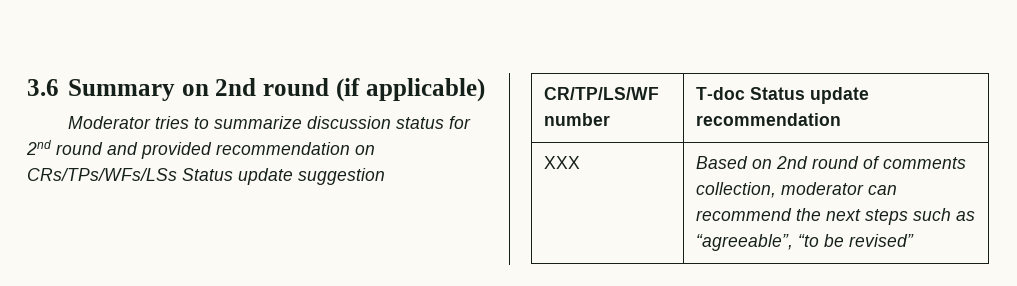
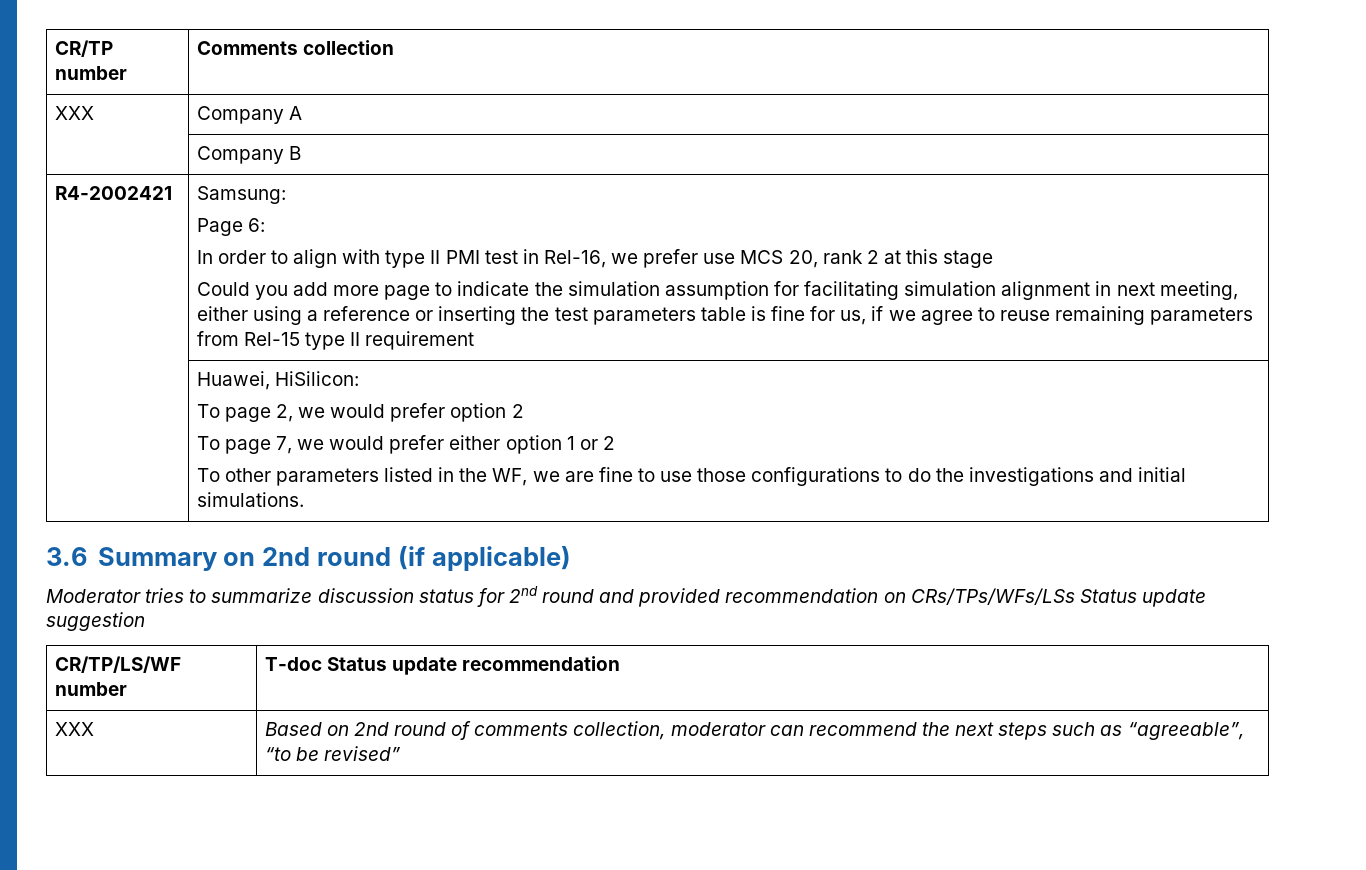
+ CR/TP number | Comments collection
+ XXX | Company A
+ | Company B
+ R4-2002421 | Samsung:
+ Page 6:
+ In order to align with type II PMI test in Rel-16, we prefer use MCS 20, rank 2 at this stage
+ Could you add more page to indicate the simulation assumption for facilitating simulation alignment in next meeting, either using a reference or inserting the test parameters table is fine for us, if we agree to reuse remaining parameters from Rel-15 type II requirement
+ | Huawei, HiSilicon:
+ To page 2, we would prefer option 2
+ To page 7, we would prefer either option 1 or 2
+ To other parameters listed in the WF, we are fine to use those configurations to do the investigations and initial simulations.

